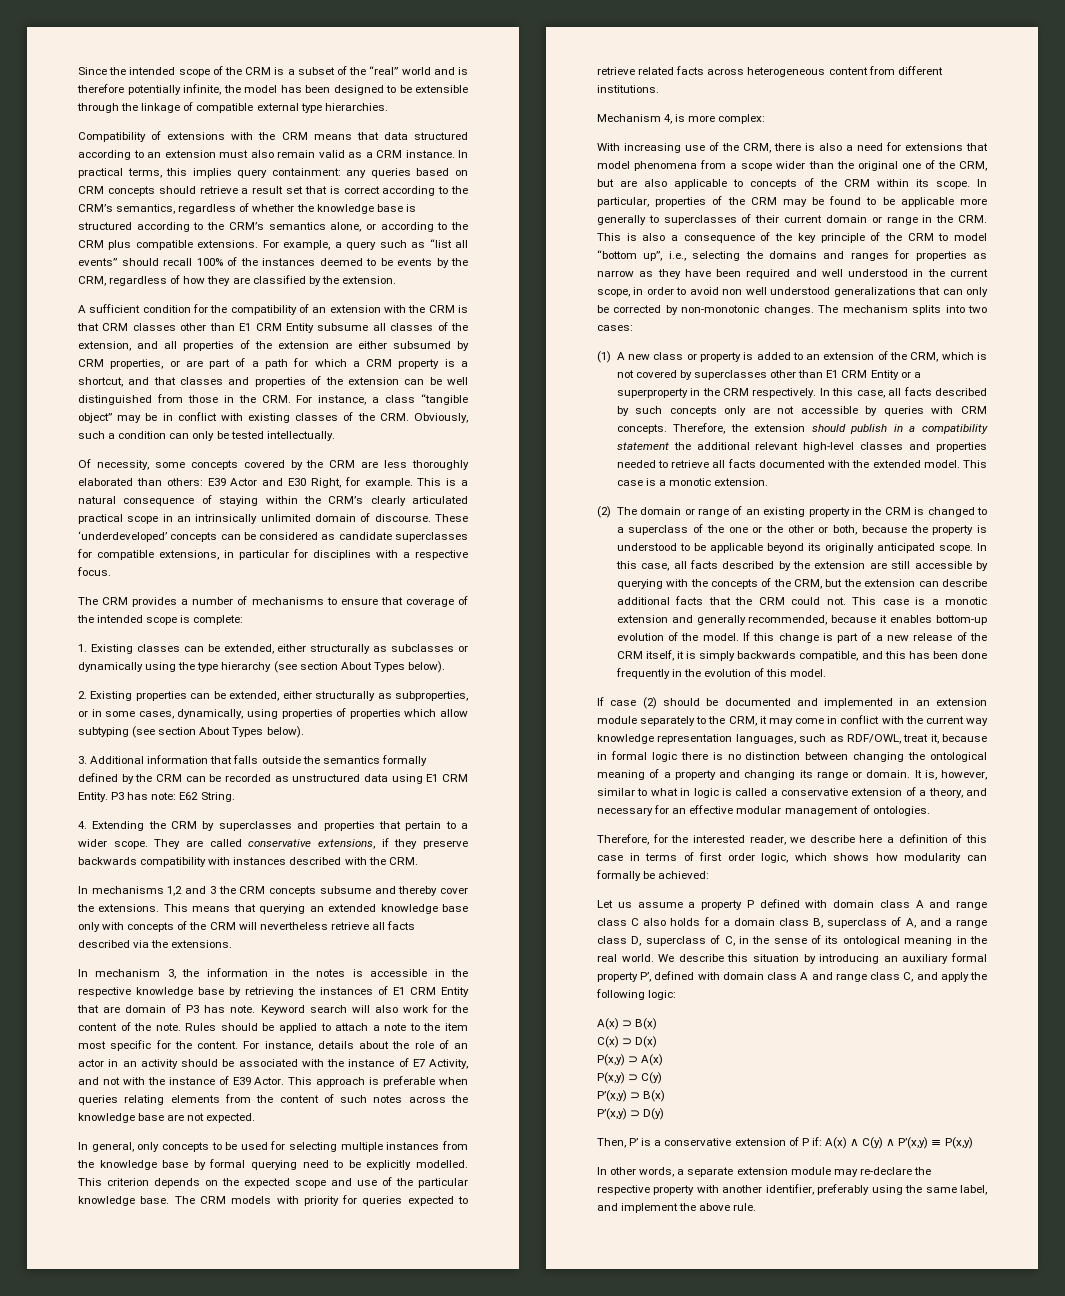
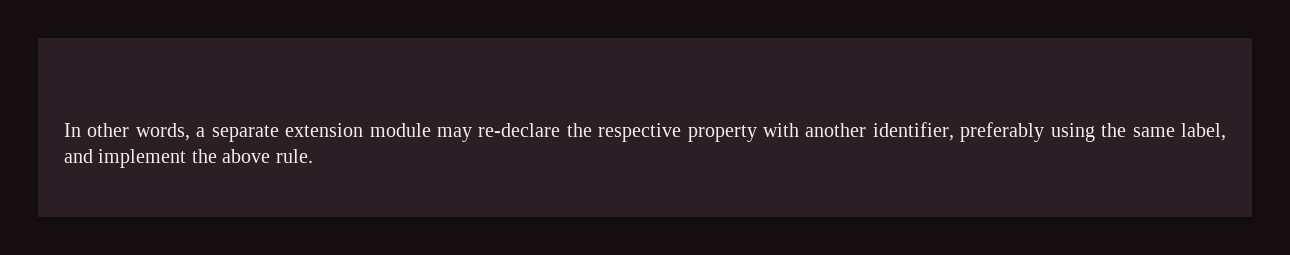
- Since the intended scope of the CRM is a subset of the “real” world and is therefore potentially infinite, the model has been designed to be extensible through the linkage of compatible external type hierarchies.
- Compatibility of extensions with the CRM means that data structured according to an extension must also remain valid as a CRM instance. In practical terms, this implies query containment: any queries based on CRM concepts should retrieve a result set that is correct according to the CRM’s semantics, regardless of whether the knowledge base is structured according to the CRM’s semantics alone, or according to the CRM plus compatible extensions. For example, a query such as “list all events” should recall 100% of the instances deemed to be events by the CRM, regardless of how they are classified by the extension.
- A sufficient condition for the compatibility of an extension with the CRM is that CRM classes other than E1 CRM Entity subsume all classes of the extension, and all properties of the extension are either subsumed by CRM properties, or are part of a path for which a CRM property is a shortcut, and that classes and properties of the extension can be well distinguished from those in the CRM. For instance, a class “tangible object” may be in conflict with existing classes of the CRM. Obviously, such a condition can only be tested intellectually.
- Of necessity, some concepts covered by the CRM are less thoroughly elaborated than others: E39 Actor and E30 Right, for example. This is a natural consequence of staying within the CRM’s clearly articulated practical scope in an intrinsically unlimited domain of discourse. These ‘underdeveloped’ concepts can be considered as candidate superclasses for compatible extensions, in particular for disciplines with a respective focus.
- The CRM provides a number of mechanisms to ensure that coverage of the intended scope is complete:
- 1. Existing classes can be extended, either structurally as subclasses or dynamically using the type hierarchy (see section About Types below).
- 2. Existing properties can be extended, either structurally as subproperties, or in some cases, dynamically, using properties of properties which allow subtyping (see section About Types below).
- 3. Additional information that falls outside the semantics formally defined by the CRM can be recorded as unstructured data using E1 CRM Entity. P3 has note: E62 String.
- 4. Extending the CRM by superclasses and properties that pertain to a wider scope. They are called conservative extensions, if they preserve backwards compatibility with instances described with the CRM.
- In mechanisms 1,2 and 3 the CRM concepts subsume and thereby cover the extensions. This means that querying an extended knowledge base only with concepts of the CRM will nevertheless retrieve all facts described via the extensions.
- In mechanism 3, the information in the notes is accessible in the respective knowledge base by retrieving the instances of E1 CRM Entity that are domain of P3 has note. Keyword search will also work for the content of the note. Rules should be applied to attach a note to the item most specific for the content. For instance, details about the role of an actor in an activity should be associated with the instance of E7 Activity, and not with the instance of E39 Actor. This approach is preferable when queries relating elements from the content of such notes across the knowledge base are not expected.
- In general, only concepts to be used for selecting multiple instances from the knowledge base by formal querying need to be explicitly modelled. This criterion depends on the expected scope and use of the particular knowledge base. The CRM models with priority for queries expected to retrieve related facts across heterogeneous content from different institutions.
- Mechanism 4, is more complex:
- With increasing use of the CRM, there is also a need for extensions that model phenomena from a scope wider than the original one of the CRM, but are also applicable to concepts of the CRM within its scope. In particular, properties of the CRM may be found to be applicable more generally to superclasses of their current domain or range in the CRM. This is also a consequence of the key principle of the CRM to model “bottom up”, i.e., selecting the domains and ranges for properties as narrow as they have been required and well understood in the current scope, in order to avoid non well understood generalizations that can only be corrected by non-monotonic changes. The mechanism splits into two cases:
- (1) A new class or property is added to an extension of the CRM, which is not covered by superclasses other than E1 CRM Entity or a superproperty in the CRM respectively. In this case, all facts described by such concepts only are not accessible by queries with CRM concepts. Therefore, the extension should publish in a compatibility statement the additional relevant high-level classes and properties needed to retrieve all facts documented with the extended model. This case is a monotic extension.
- (2) The domain or range of an existing property in the CRM is changed to a superclass of the one or the other or both, because the property is understood to be applicable beyond its originally anticipated scope. In this case, all facts described by the extension are still accessible by querying with the concepts of the CRM, but the extension can describe additional facts that the CRM could not. This case is a monotic extension and generally recommended, because it enables bottom-up evolution of the model. If this change is part of a new release of the CRM itself, it is simply backwards compatible, and this has been done frequently in the evolution of this model.
- If case (2) should be documented and implemented in an extension module separately to the CRM, it may come in conflict with the current way knowledge representation languages, such as RDF/OWL, treat it, because in formal logic there is no distinction between changing the ontological meaning of a property and changing its range or domain. It is, however, similar to what in logic is called a conservative extension of a theory, and necessary for an effective modular management of ontologies.
- Therefore, for the interested reader, we describe here a definition of this case in terms of first order logic, which shows how modularity can formally be achieved:
- Let us assume a property P defined with domain class A and range class C also holds for a domain class B, superclass of A, and a range class D, superclass of C, in the sense of its ontological meaning in the real world. We describe this situation by introducing an auxiliary formal property P’, defined with domain class A and range class C, and apply the following logic:
- A(x) ⊃ B(x)
- C(x) ⊃ D(x)
- P(x,y) ⊃ A(x)
- P(x,y) ⊃ C(y)
- P’(x,y) ⊃ B(x)
- P’(x,y) ⊃ D(y)
- Then, P’ is a conservative extension of P if: A(x) ∧ C(y) ∧ P’(x,y) ≡ P(x,y)

